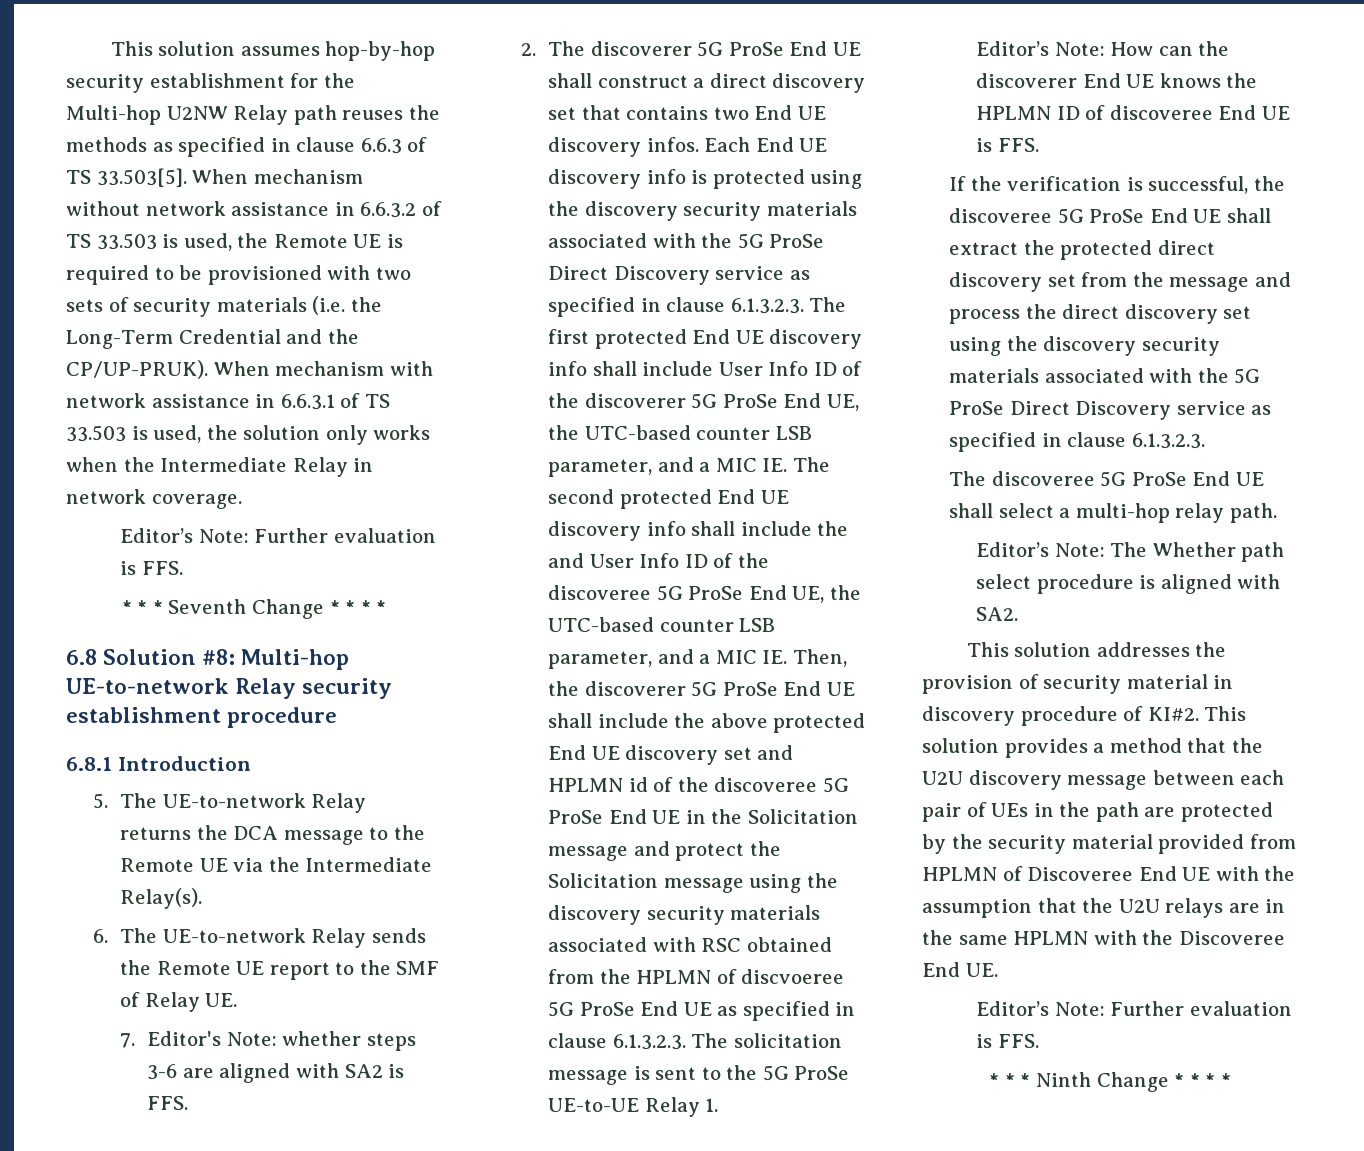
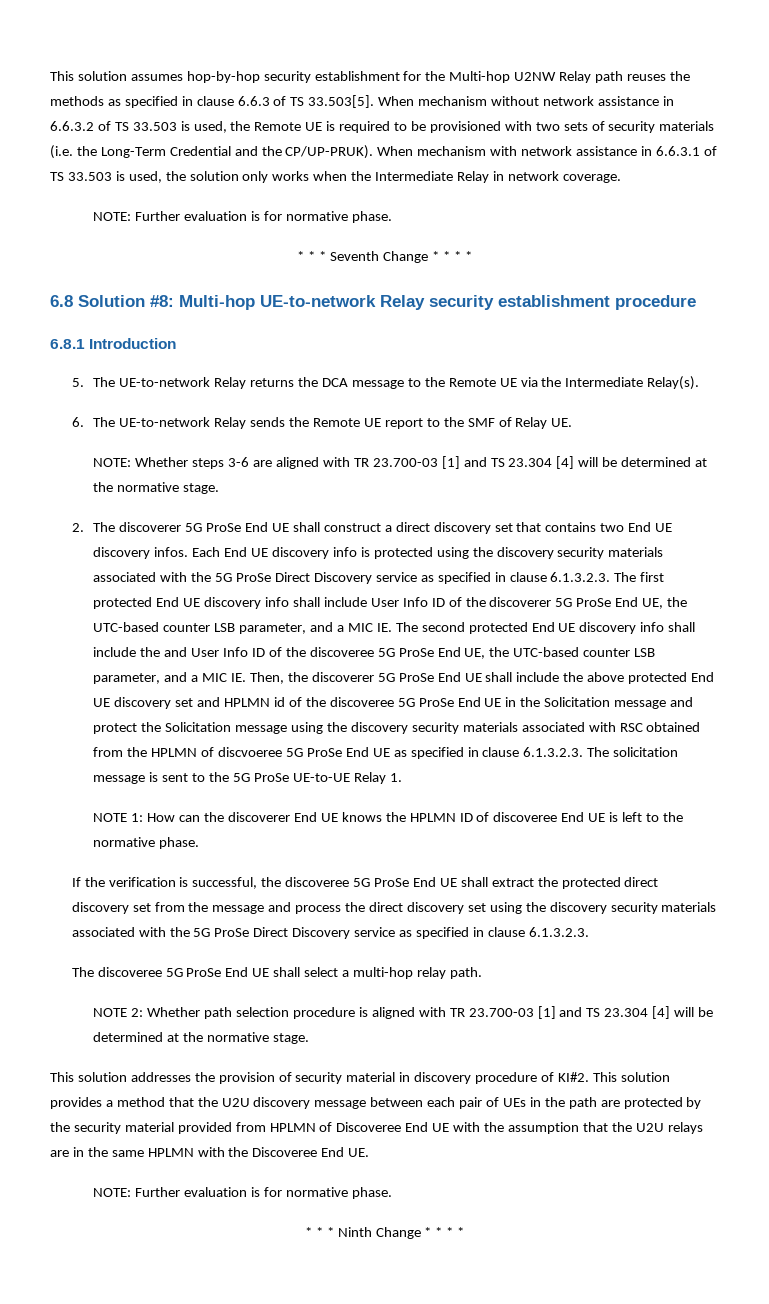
  When mechanism with network assistance in 6.6.3.1 of TS 33.503 is used, the solution only works when the Intermediate Relay in network coverage.
- Editor’s Note: Further evaluation is FFS.
+ NOTE: Further evaluation is for normative phase.
- 7. Editor's Note: whether steps 3-6 are aligned with SA2 is FFS.
+ NOTE: Whether steps 3-6 are aligned with TR 23.700-03 [1] and TS 23.304 [4] will be determined at the normative stage.
- Editor’s Note: How can the discoverer End UE knows the HPLMN ID of discoveree End UE is FFS.
+ NOTE 1: How can the discoverer End UE knows the HPLMN ID of discoveree End UE is left to the normative phase.
- Editor’s Note: The Whether path select procedure is aligned with SA2.
+ NOTE 2: Whether path selection procedure is aligned with TR 23.700-03 [1] and TS 23.304 [4] will be determined at the normative stage.
  This solution provides a method that the U2U discovery message between each pair of UEs in the path are protected by the security material provided from HPLMN of Discoveree End UE with the assumption that the U2U relays are in the same HPLMN with the Discoveree End UE.
- Editor’s Note: Further evaluation is FFS.
+ NOTE: Further evaluation is for normative phase.

